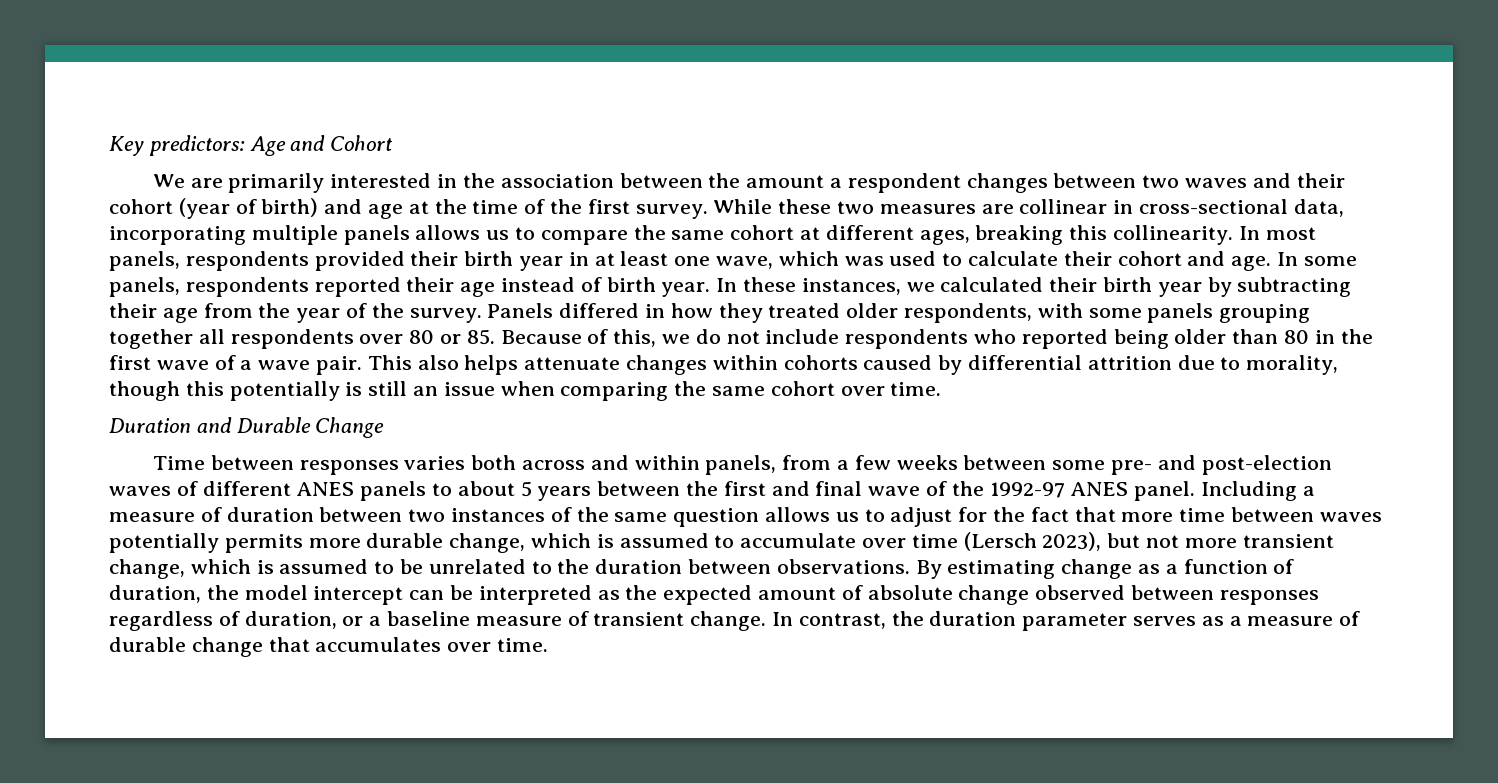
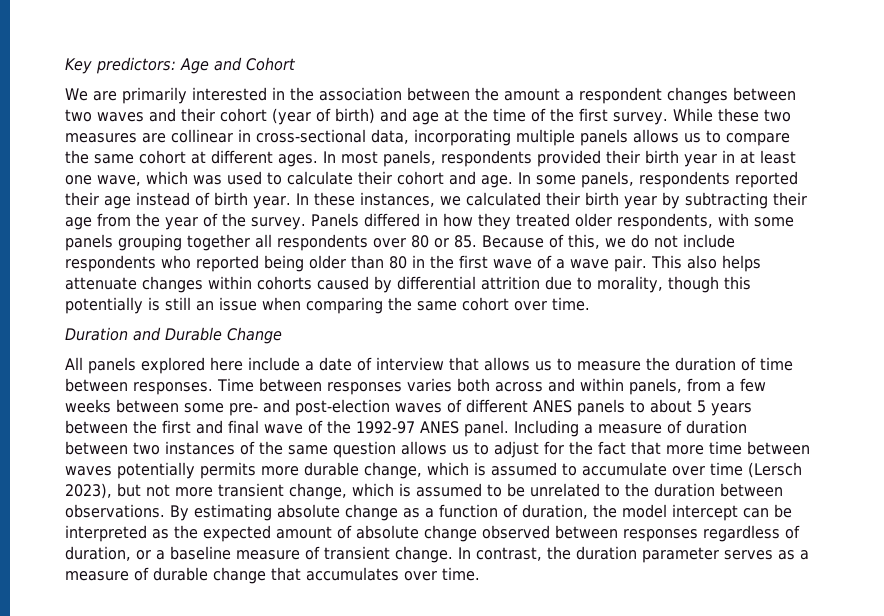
- While these two measures are collinear in cross-sectional data, incorporating multiple panels allows us to compare the same cohort at different ages, breaking this collinearity.
+ While these two measures are collinear in cross-sectional data, incorporating multiple panels allows us to compare the same cohort at different ages.
+ All panels explored here include a date of interview that allows us to measure the duration of time between responses.
- By estimating change as a function of duration, the model intercept can be interpreted as the expected amount of absolute change observed between responses regardless of duration, or a baseline measure of transient change.
+ By estimating absolute change as a function of duration, the model intercept can be interpreted as the expected amount of absolute change observed between responses regardless of duration, or a baseline measure of transient change.

